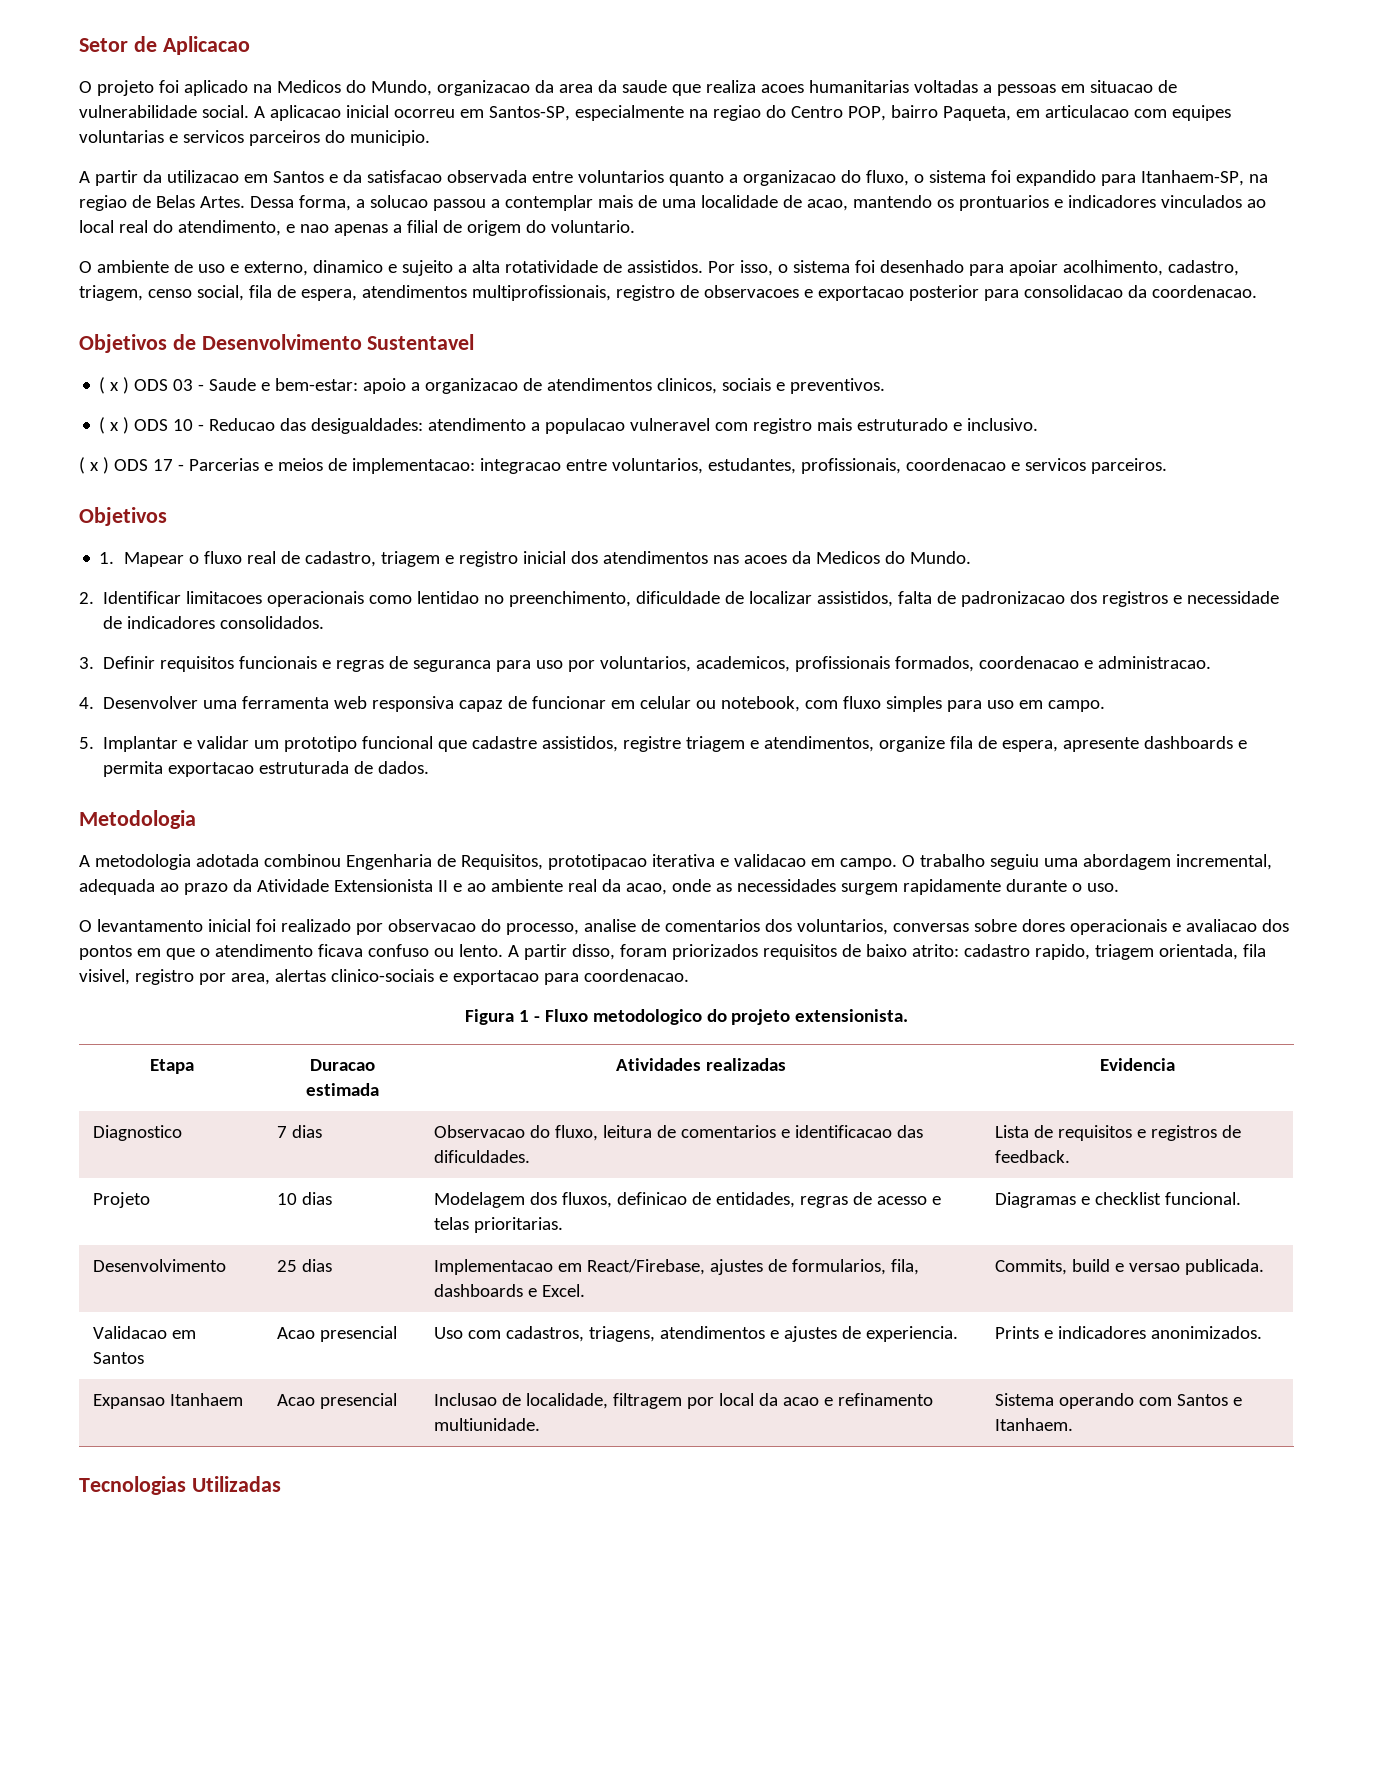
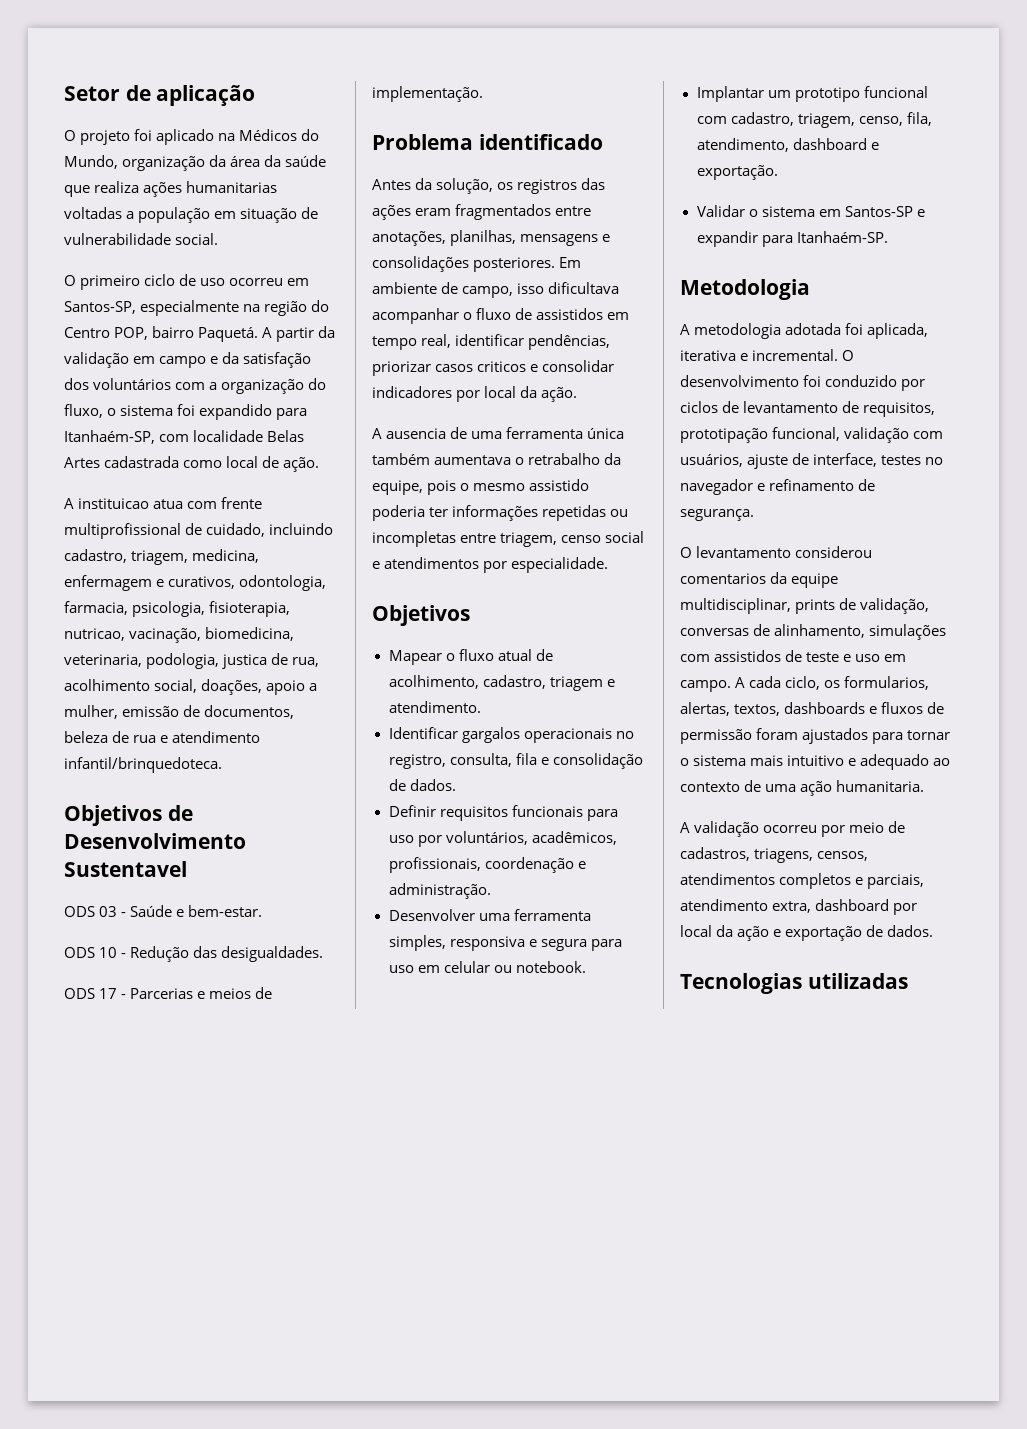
- Setor de Aplicacao
+ Setor de aplicação
- O projeto foi aplicado na Medicos do Mundo, organizacao da area da saude que realiza acoes humanitarias voltadas a pessoas em situacao de vulnerabilidade social. A aplicacao inicial ocorreu em Santos-SP, especialmente na regiao do Centro POP, bairro Paqueta, em articulacao com equipes voluntarias e servicos parceiros do municipio.
- A partir da utilizacao em Santos e da satisfacao observada entre voluntarios quanto a organizacao do fluxo, o sistema foi expandido para Itanhaem-SP, na regiao de Belas Artes. Dessa forma, a solucao passou a contemplar mais de uma localidade de acao, mantendo os prontuarios e indicadores vinculados ao local real do atendimento, e nao apenas a filial de origem do voluntario.
- O ambiente de uso e externo, dinamico e sujeito a alta rotatividade de assistidos. Por isso, o sistema foi desenhado para apoiar acolhimento, cadastro, triagem, censo social, fila de espera, atendimentos multiprofissionais, registro de observacoes e exportacao posterior para consolidacao da coordenacao.
+ O projeto foi aplicado na Médicos do Mundo, organização da área da saúde que realiza ações humanitarias voltadas a população em situação de vulnerabilidade social.
+ O primeiro ciclo de uso ocorreu em Santos-SP, especialmente na região do Centro POP, bairro Paquetá. A partir da validação em campo e da satisfação dos voluntários com a organização do fluxo, o sistema foi expandido para Itanhaém-SP, com localidade Belas Artes cadastrada como local de ação.
+ A instituicao atua com frente multiprofissional de cuidado, incluindo cadastro, triagem, medicina, enfermagem e curativos, odontologia, farmacia, psicologia, fisioterapia, nutricao, vacinação, biomedicina, veterinaria, podologia, justica de rua, acolhimento social, doações, apoio a mulher, emissão de documentos, beleza de rua e atendimento infantil/brinquedoteca.
  Objetivos de Desenvolvimento Sustentavel
- ( x ) ODS 03 - Saude e bem-estar: apoio a organizacao de atendimentos clinicos, sociais e preventivos.
- ( x ) ODS 10 - Reducao das desigualdades: atendimento a populacao vulneravel com registro mais estruturado e inclusivo.
- ( x ) ODS 17 - Parcerias e meios de implementacao: integracao entre voluntarios, estudantes, profissionais, coordenacao e servicos parceiros.
+ ODS 03 - Saúde e bem-estar.
+ ODS 10 - Redução das desigualdades.
+ ODS 17 - Parcerias e meios de implementação.
+ Problema identificado
+ Antes da solução, os registros das ações eram fragmentados entre anotações, planilhas, mensagens e consolidações posteriores. Em ambiente de campo, isso dificultava acompanhar o fluxo de assistidos em tempo real, identificar pendências, priorizar casos criticos e consolidar indicadores por local da ação.
+ A ausencia de uma ferramenta única também aumentava o retrabalho da equipe, pois o mesmo assistido poderia ter informações repetidas ou incompletas entre triagem, censo social e atendimentos por especialidade.
- 1. Mapear o fluxo real de cadastro, triagem e registro inicial dos atendimentos nas acoes da Medicos do Mundo.
- 2. Identificar limitacoes operacionais como lentidao no preenchimento, dificuldade de localizar assistidos, falta de padronizacao dos registros e necessidade de indicadores consolidados.
- 3. Definir requisitos funcionais e regras de seguranca para uso por voluntarios, academicos, profissionais formados, coordenacao e administracao.
- 4. Desenvolver uma ferramenta web responsiva capaz de funcionar em celular ou notebook, com fluxo simples para uso em campo.
- 5. Implantar e validar um prototipo funcional que cadastre assistidos, registre triagem e atendimentos, organize fila de espera, apresente dashboards e permita exportacao estruturada de dados.
+ Mapear o fluxo atual de acolhimento, cadastro, triagem e atendimento.
+ Identificar gargalos operacionais no registro, consulta, fila e consolidação de dados.
+ Definir requisitos funcionais para uso por voluntários, acadêmicos, profissionais, coordenação e administração.
+ Desenvolver uma ferramenta simples, responsiva e segura para uso em celular ou notebook.
+ Implantar um prototipo funcional com cadastro, triagem, censo, fila, atendimento, dashboard e exportação.
+ Validar o sistema em Santos-SP e expandir para Itanhaém-SP.
  Metodologia
- A metodologia adotada combinou Engenharia de Requisitos, prototipacao iterativa e validacao em campo. O trabalho seguiu uma abordagem incremental, adequada ao prazo da Atividade Extensionista II e ao ambiente real da acao, onde as necessidades surgem rapidamente durante o uso.
- O levantamento inicial foi realizado por observacao do processo, analise de comentarios dos voluntarios, conversas sobre dores operacionais e avaliacao dos pontos em que o atendimento ficava confuso ou lento. A partir disso, foram priorizados requisitos de baixo atrito: cadastro rapido, triagem orientada, fila visivel, registro por area, alertas clinico-sociais e exportacao para coordenacao.
- Figura 1 - Fluxo metodologico do projeto extensionista.
- Etapa | Duracao estimada | Atividades realizadas | Evidencia
- Diagnostico | 7 dias | Observacao do fluxo, leitura de comentarios e identificacao das dificuldades. | Lista de requisitos e registros de feedback.
- Projeto | 10 dias | Modelagem dos fluxos, definicao de entidades, regras de acesso e telas prioritarias. | Diagramas e checklist funcional.
- Desenvolvimento | 25 dias | Implementacao em React/Firebase, ajustes de formularios, fila, dashboards e Excel. | Commits, build e versao publicada.
- Validacao em Santos | Acao presencial | Uso com cadastros, triagens, atendimentos e ajustes de experiencia. | Prints e indicadores anonimizados.
- Expansao Itanhaem | Acao presencial | Inclusao de localidade, filtragem por local da acao e refinamento multiunidade. | Sistema operando com Santos e Itanhaem.
+ A metodologia adotada foi aplicada, iterativa e incremental. O desenvolvimento foi conduzido por ciclos de levantamento de requisitos, prototipação funcional, validação com usuários, ajuste de interface, testes no navegador e refinamento de segurança.
+ O levantamento considerou comentarios da equipe multidisciplinar, prints de validação, conversas de alinhamento, simulações com assistidos de teste e uso em campo. A cada ciclo, os formularios, alertas, textos, dashboards e fluxos de permissão foram ajustados para tornar o sistema mais intuitivo e adequado ao contexto de uma ação humanitaria.
+ A validação ocorreu por meio de cadastros, triagens, censos, atendimentos completos e parciais, atendimento extra, dashboard por local da ação e exportação de dados.
- Tecnologias Utilizadas
+ Tecnologias utilizadas

